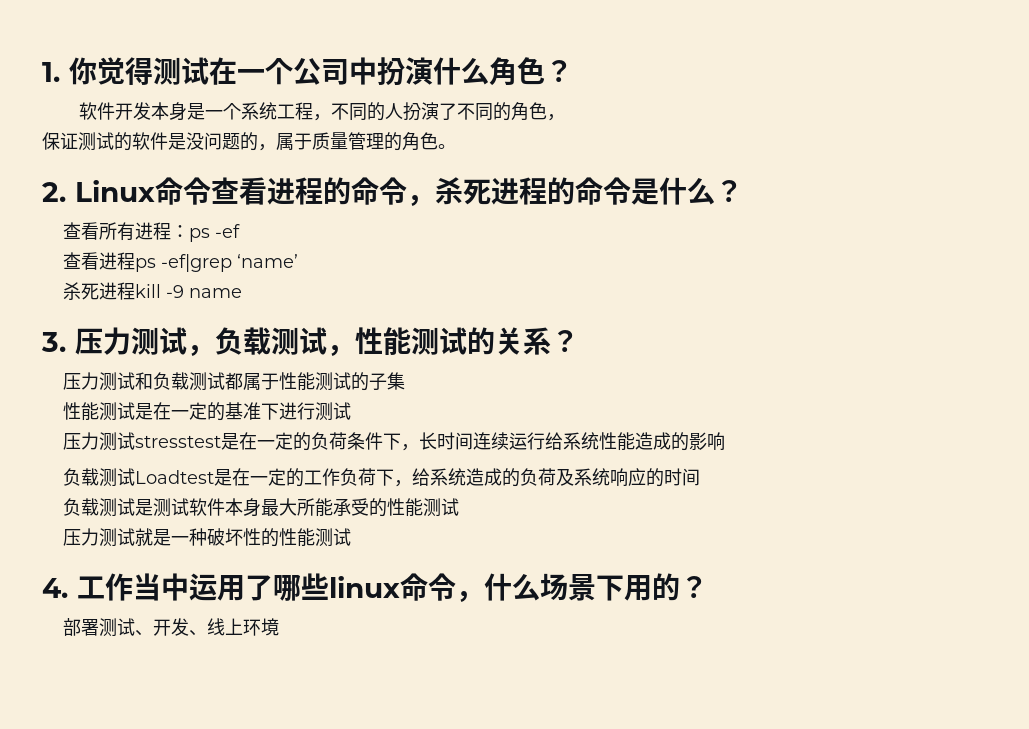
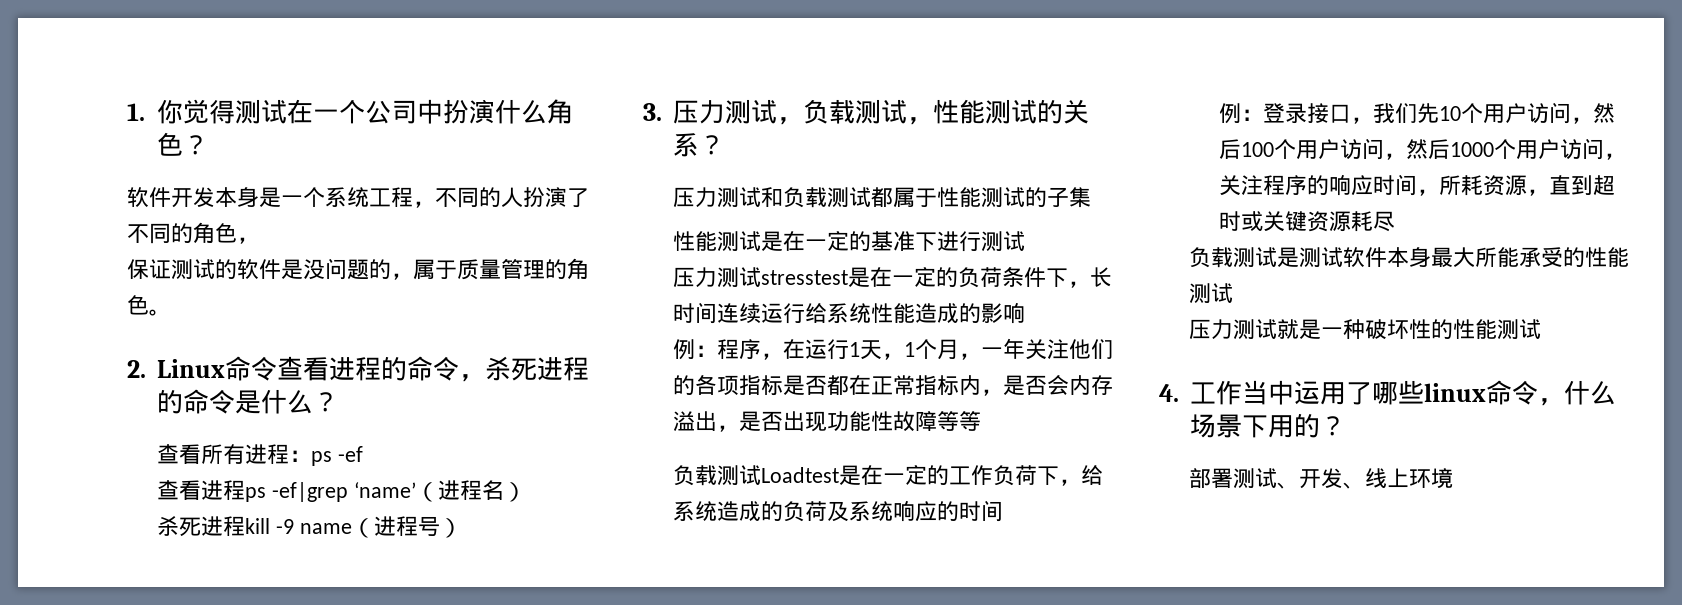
- 查看进程ps -ef|grep ‘name’
+ 查看进程ps -ef|grep ‘name’（进程名）
- 杀死进程kill -9 name
+ 杀死进程kill -9 name（进程号）
+ 例：程序，在运行1天，1个月，一年关注他们的各项指标是否都在正常指标内，是否会内存溢出，是否出现功能性故障等等
+ 例：登录接口，我们先10个用户访问，然后100个用户访问，然后1000个用户访问，关注程序的响应时间，所耗资源，直到超时或关键资源耗尽

